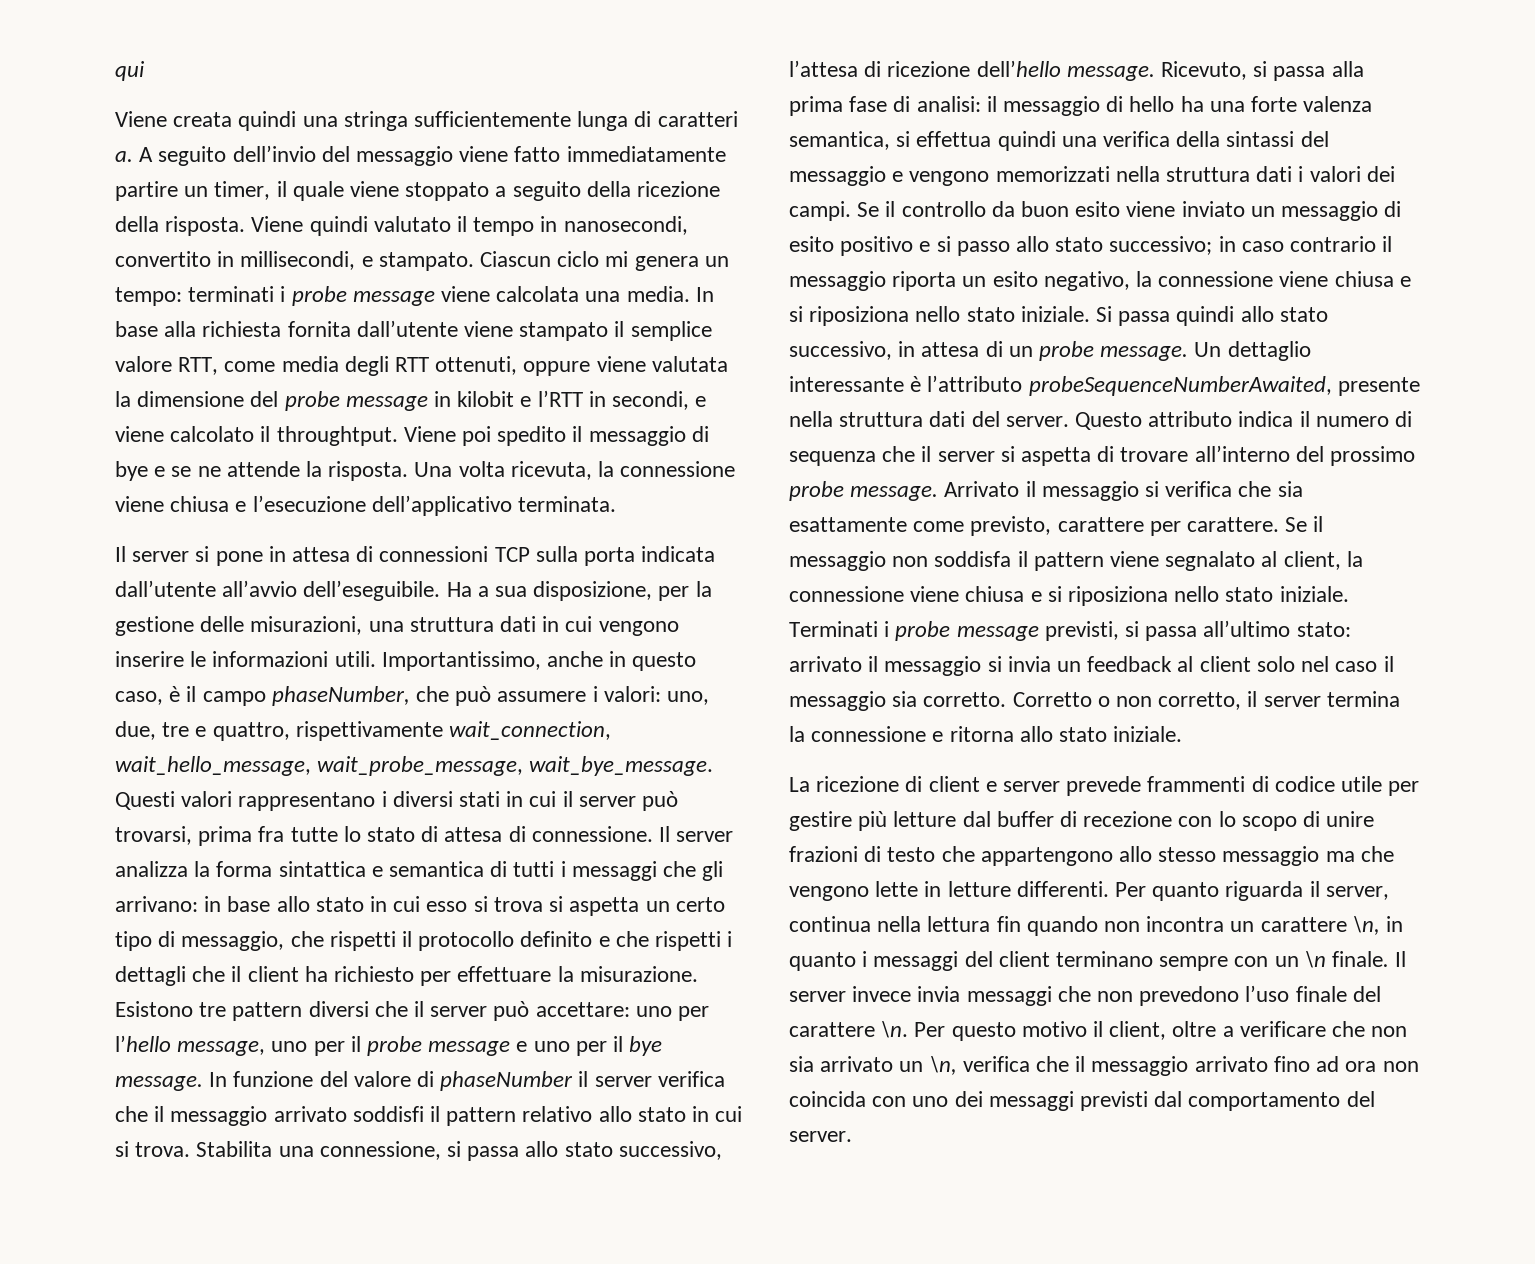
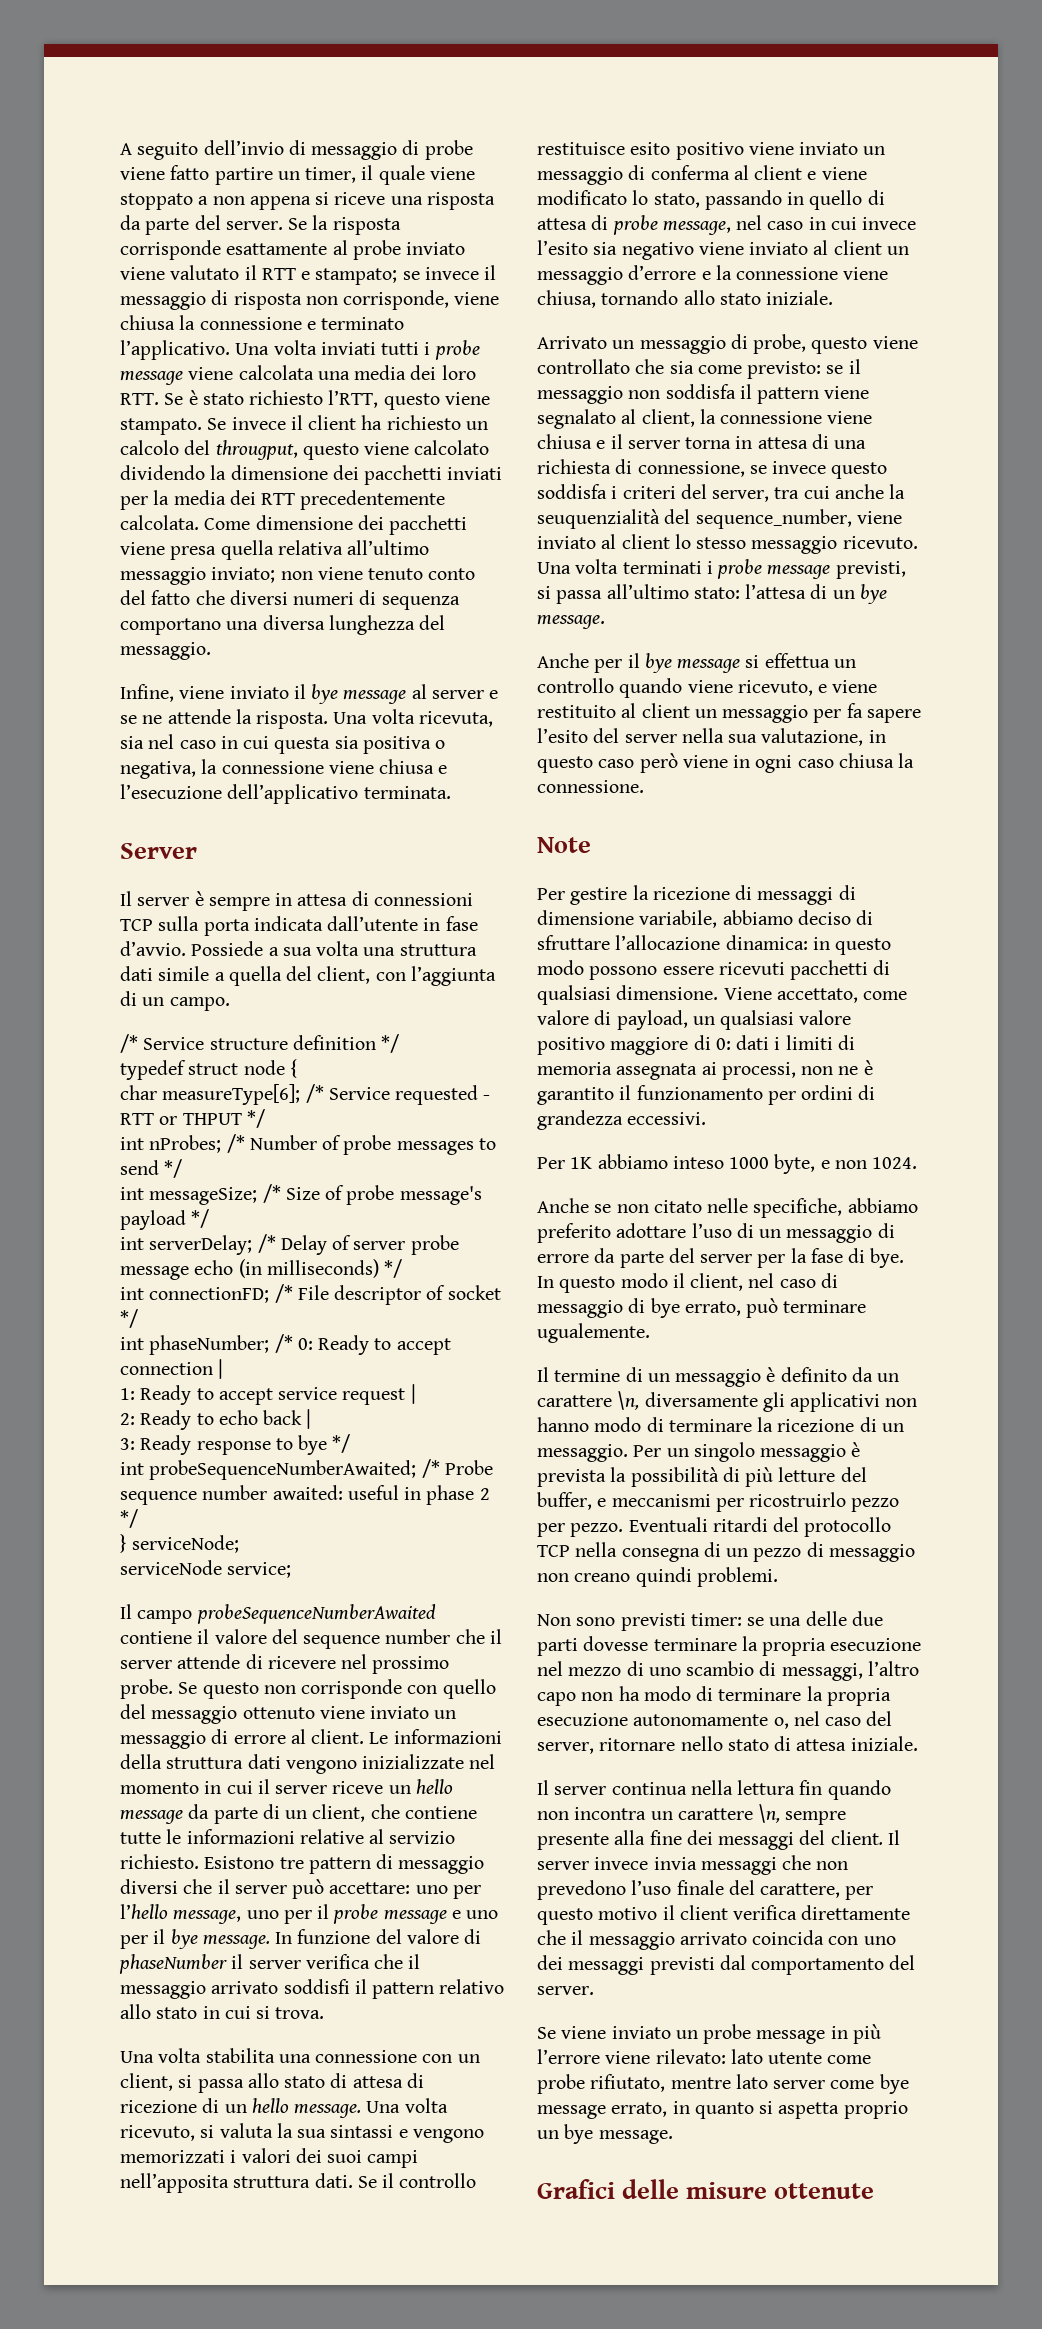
- qui
- Viene creata quindi una stringa sufficientemente lunga di caratteri a. A seguito dell’invio del messaggio viene fatto immediatamente partire un timer, il quale viene stoppato a seguito della ricezione della risposta. Viene quindi valutato il tempo in nanosecondi, convertito in millisecondi, e stampato. Ciascun ciclo mi genera un tempo: terminati i probe message viene calcolata una media. In base alla richiesta fornita dall’utente viene stampato il semplice valore RTT, come media degli RTT ottenuti, oppure viene valutata la dimensione del probe message in kilobit e l’RTT in secondi, e viene calcolato il throughtput. Viene poi spedito il messaggio di bye e se ne attende la risposta.
+ A seguito dell’invio di messaggio di probe viene fatto partire un timer, il quale viene stoppato a non appena si riceve una risposta da parte del server. Se la risposta corrisponde esattamente al probe inviato viene valutato il RTT e stampato; se invece il messaggio di risposta non corrisponde, viene chiusa la connessione e terminato l’applicativo. Una volta inviati tutti i probe message viene calcolata una media dei loro RTT. Se è stato richiesto l’RTT, questo viene stampato. Se invece il client ha richiesto un calcolo del througput, questo viene calcolato dividendo la dimensione dei pacchetti inviati per la media dei RTT precedentemente calcolata. Come dimensione dei pacchetti viene presa quella relativa all’ultimo messaggio inviato; non viene tenuto conto del fatto che diversi numeri di sequenza comportano una diversa lunghezza del messaggio.
+ Infine, viene inviato il bye message al server e se ne attende la risposta.
- Una volta ricevuta, la connessione viene chiusa e l’esecuzione dell’applicativo terminata.
+ Una volta ricevuta, sia nel caso in cui questa sia positiva o negativa, la connessione viene chiusa e l’esecuzione dell’applicativo terminata.
- Il server si pone in attesa di connessioni TCP sulla porta indicata dall’utente all’avvio dell’eseguibile. Ha a sua disposizione, per la gestione delle misurazioni, una struttura dati in cui vengono inserire le informazioni utili. Importantissimo, anche in questo caso, è il campo phaseNumber, che può assumere i valori: uno, due, tre e quattro, rispettivamente wait_connection, wait_hello_message, wait_probe_message, wait_bye_message. Questi valori rappresentano i diversi stati in cui il server può trovarsi, prima fra tutte lo stato di attesa di connessione. Il server analizza la forma sintattica e semantica di tutti i messaggi che gli arrivano: in base allo stato in cui esso si trova si aspetta un certo tipo di messaggio, che rispetti il protocollo definito e che rispetti i dettagli che il client ha richiesto per effettuare la misurazione.
+ Server
+ Il server è sempre in attesa di connessioni TCP sulla porta indicata dall’utente in fase d’avvio. Possiede a sua volta una struttura dati simile a quella del client, con l’aggiunta di un campo.
+ /* Service structure definition */
+ typedef struct node {
+ char measureType[6]; /* Service requested - RTT or THPUT */
+ int nProbes; /* Number of probe messages to send */
+ int messageSize; /* Size of probe message's payload */
+ int serverDelay; /* Delay of server probe message echo (in milliseconds) */
+ int connectionFD; /* File descriptor of socket */
+ int phaseNumber; /* 0: Ready to accept connection |
+ 1: Ready to accept service request |
+ 2: Ready to echo back |
+ 3: Ready response to bye */
+ int probeSequenceNumberAwaited; /* Probe sequence number awaited: useful in phase 2 */
+ } serviceNode;
+ serviceNode service;
+ Il campo probeSequenceNumberAwaited contiene il valore del sequence number che il server attende di ricevere nel prossimo probe. Se questo non corrisponde con quello del messaggio ottenuto viene inviato un messaggio di errore al client. Le informazioni della struttura dati vengono inizializzate nel momento in cui il server riceve un hello message da parte di un client, che contiene tutte le informazioni relative al servizio richiesto.
- Esistono tre pattern diversi che il server può accettare: uno per l’hello message, uno per il probe message e uno per il bye message.
+ Esistono tre pattern di messaggio diversi che il server può accettare: uno per l’hello message, uno per il probe message e uno per il bye message.
- In funzione del valore di phaseNumber il server verifica che il messaggio arrivato soddisfi il pattern relativo allo stato in cui si trova. Stabilita una connessione, si passa allo stato successivo, l’attesa di ricezione dell’hello message. Ricevuto, si passa alla prima fase di analisi: il messaggio di hello ha una forte valenza semantica, si effettua quindi una verifica della sintassi del messaggio e vengono memorizzati nella struttura dati i valori dei campi. Se il controllo da buon esito viene inviato un messaggio di esito positivo e si passo allo stato successivo; in caso contrario il messaggio riporta un esito negativo, la connessione viene chiusa e si riposiziona nello stato iniziale. Si passa quindi allo stato successivo, in attesa di un probe message. Un dettaglio interessante è l’attributo probeSequenceNumberAwaited, presente nella struttura dati del server. Questo attributo indica il numero di sequenza che il server si aspetta di trovare all’interno del prossimo probe message. Arrivato il messaggio si verifica che sia esattamente come previsto, carattere per carattere. Se il messaggio non soddisfa il pattern viene segnalato al client, la connessione viene chiusa e si riposiziona nello stato iniziale. Terminati i probe message previsti, si passa all’ultimo stato: arrivato il messaggio si invia un feedback al client solo nel caso il messaggio sia corretto. Corretto o non corretto, il server termina la connessione e ritorna allo stato iniziale.
- La ricezione di client e server prevede frammenti di codice utile per gestire più letture dal buffer di recezione con lo scopo di unire frazioni di testo che appartengono allo stesso messaggio ma che vengono lette in letture differenti. Per quanto riguarda il server, continua nella lettura fin quando non incontra un carattere \n, in quanto i messaggi del client terminano sempre con un \n finale.
+ In funzione del valore di phaseNumber il server verifica che il messaggio arrivato soddisfi il pattern relativo allo stato in cui si trova.
+ Una volta stabilita una connessione con un client, si passa allo stato di attesa di ricezione di un hello message. Una volta ricevuto, si valuta la sua sintassi e vengono memorizzati i valori dei suoi campi nell’apposita struttura dati. Se il controllo restituisce esito positivo viene inviato un messaggio di conferma al client e viene modificato lo stato, passando in quello di attesa di probe message, nel caso in cui invece l’esito sia negativo viene inviato al client un messaggio d’errore e la connessione viene chiusa, tornando allo stato iniziale.
+ Arrivato un messaggio di probe, questo viene controllato che sia come previsto: se il messaggio non soddisfa il pattern viene segnalato al client, la connessione viene chiusa e il server torna in attesa di una richiesta di connessione, se invece questo soddisfa i criteri del server, tra cui anche la seuquenzialità del sequence_number, viene inviato al client lo stesso messaggio ricevuto. Una volta terminati i probe message previsti, si passa all’ultimo stato: l’attesa di un bye message.
+ Anche per il bye message si effettua un controllo quando viene ricevuto, e viene restituito al client un messaggio per fa sapere l’esito del server nella sua valutazione, in questo caso però viene in ogni caso chiusa la connessione.
+ Note
+ Per gestire la ricezione di messaggi di dimensione variabile, abbiamo deciso di sfruttare l’allocazione dinamica: in questo modo possono essere ricevuti pacchetti di qualsiasi dimensione. Viene accettato, come valore di payload, un qualsiasi valore positivo maggiore di 0: dati i limiti di memoria assegnata ai processi, non ne è garantito il funzionamento per ordini di grandezza eccessivi.
+ Per 1K abbiamo inteso 1000 byte, e non 1024.
+ Anche se non citato nelle specifiche, abbiamo preferito adottare l’uso di un messaggio di errore da parte del server per la fase di bye. In questo modo il client, nel caso di messaggio di bye errato, può terminare ugualemente.
+ Il termine di un messaggio è definito da un carattere \n, diversamente gli applicativi non hanno modo di terminare la ricezione di un messaggio. Per un singolo messaggio è prevista la possibilità di più letture del buffer, e meccanismi per ricostruirlo pezzo per pezzo. Eventuali ritardi del protocollo TCP nella consegna di un pezzo di messaggio non creano quindi problemi.
+ Non sono previsti timer: se una delle due parti dovesse terminare la propria esecuzione nel mezzo di uno scambio di messaggi, l’altro capo non ha modo di terminare la propria esecuzione autonomamente o, nel caso del server, ritornare nello stato di attesa iniziale.
+ Il server continua nella lettura fin quando non incontra un carattere \n, sempre presente alla fine dei messaggi del client.
- Il server invece invia messaggi che non prevedono l’uso finale del carattere \n. Per questo motivo il client, oltre a verificare che non sia arrivato un \n, verifica che il messaggio arrivato fino ad ora non coincida con uno dei messaggi previsti dal comportamento del server.
+ Il server invece invia messaggi che non prevedono l’uso finale del carattere, per questo motivo il client verifica direttamente che il messaggio arrivato coincida con uno dei messaggi previsti dal comportamento del server.
+ Se viene inviato un probe message in più l’errore viene rilevato: lato utente come probe rifiutato, mentre lato server come bye message errato, in quanto si aspetta proprio un bye message.
+ Grafici delle misure ottenute

